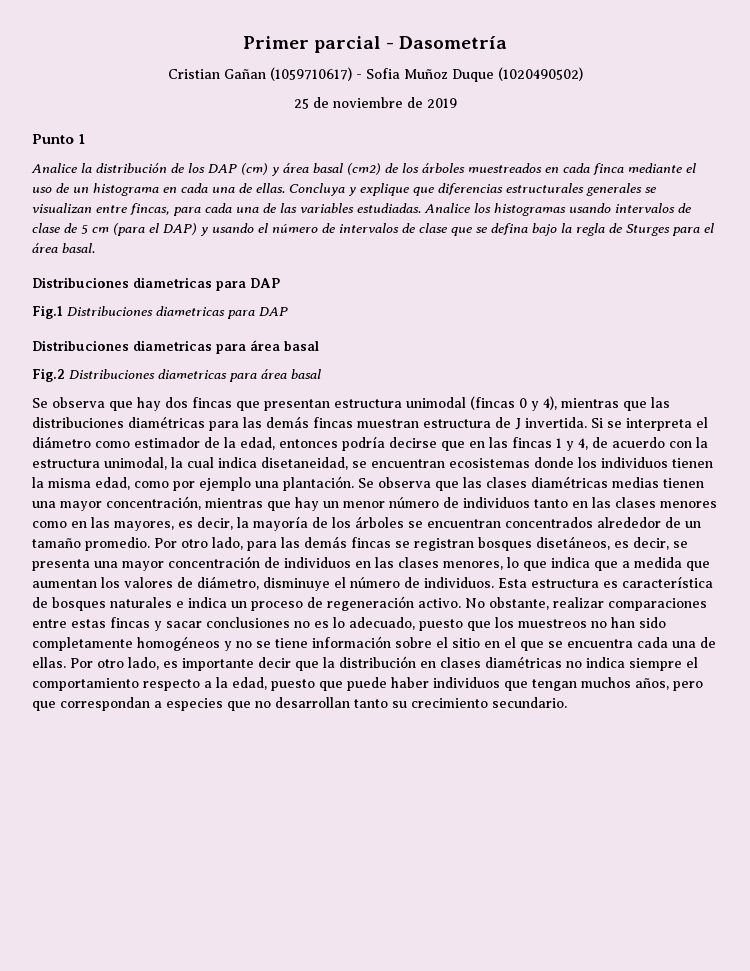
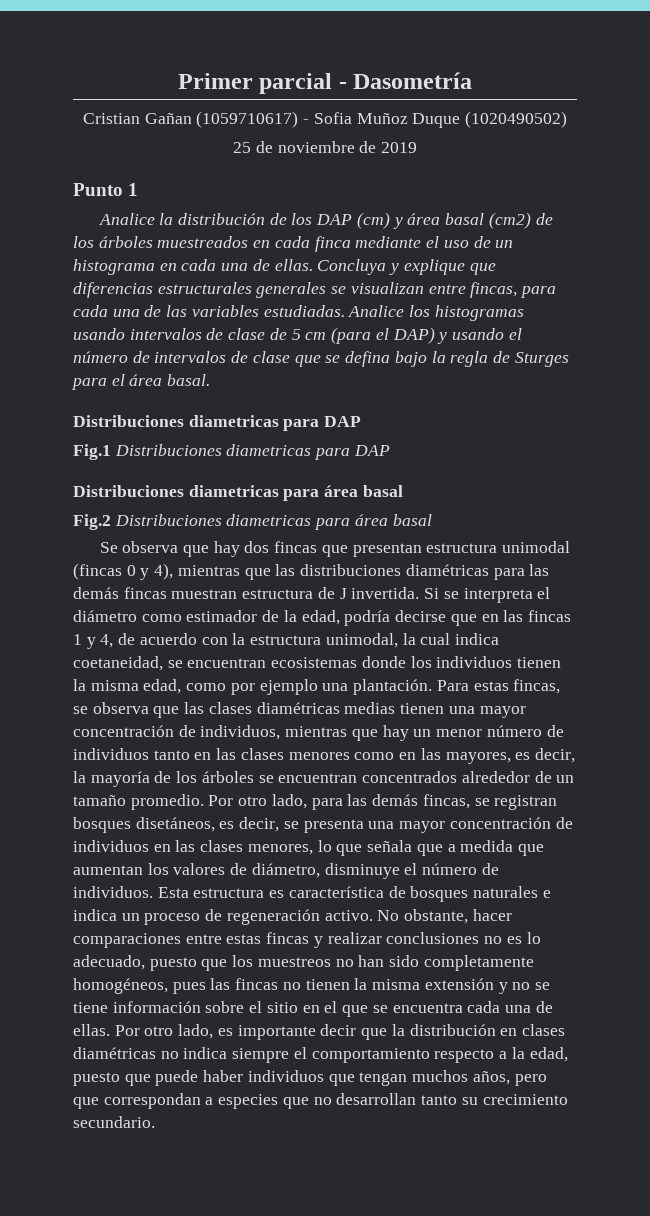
- Si se interpreta el diámetro como estimador de la edad, entonces podría decirse que en las fincas 1 y 4, de acuerdo con la estructura unimodal, la cual indica disetaneidad, se encuentran ecosistemas donde los individuos tienen la misma edad, como por ejemplo una plantación.
+ Si se interpreta el diámetro como estimador de la edad, podría decirse que en las fincas 1 y 4, de acuerdo con la estructura unimodal, la cual indica coetaneidad, se encuentran ecosistemas donde los individuos tienen la misma edad, como por ejemplo una plantación.
- Se observa que las clases diamétricas medias tienen una mayor concentración, mientras que hay un menor número de individuos tanto en las clases menores como en las mayores, es decir, la mayoría de los árboles se encuentran concentrados alrededor de un tamaño promedio.
+ Para estas fincas, se observa que las clases diamétricas medias tienen una mayor concentración de individuos, mientras que hay un menor número de individuos tanto en las clases menores como en las mayores, es decir, la mayoría de los árboles se encuentran concentrados alrededor de un tamaño promedio.
- Por otro lado, para las demás fincas se registran bosques disetáneos, es decir, se presenta una mayor concentración de individuos en las clases menores, lo que indica que a medida que aumentan los valores de diámetro, disminuye el número de individuos.
+ Por otro lado, para las demás fincas, se registran bosques disetáneos, es decir, se presenta una mayor concentración de individuos en las clases menores, lo que señala que a medida que aumentan los valores de diámetro, disminuye el número de individuos.
- No obstante, realizar comparaciones entre estas fincas y sacar conclusiones no es lo adecuado, puesto que los muestreos no han sido completamente homogéneos y no se tiene información sobre el sitio en el que se encuentra cada una de ellas.
+ No obstante, hacer comparaciones entre estas fincas y realizar conclusiones no es lo adecuado, puesto que los muestreos no han sido completamente homogéneos, pues las fincas no tienen la misma extensión y no se tiene información sobre el sitio en el que se encuentra cada una de ellas.

